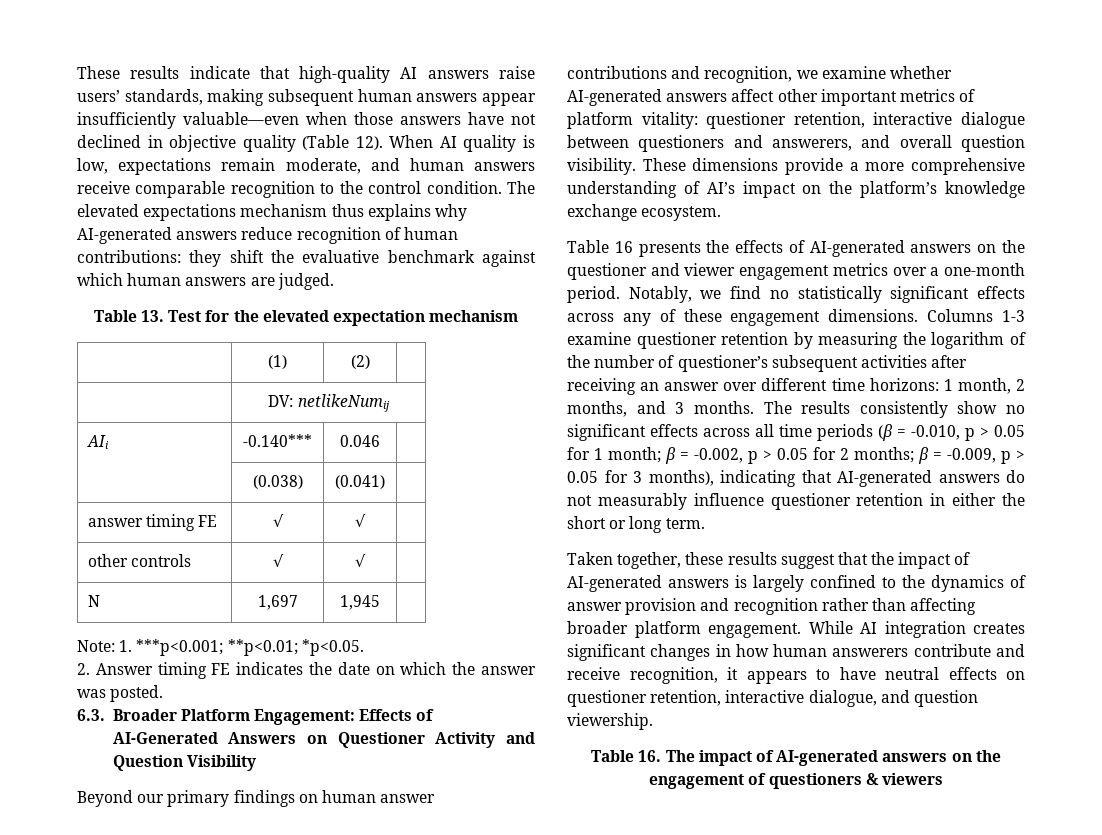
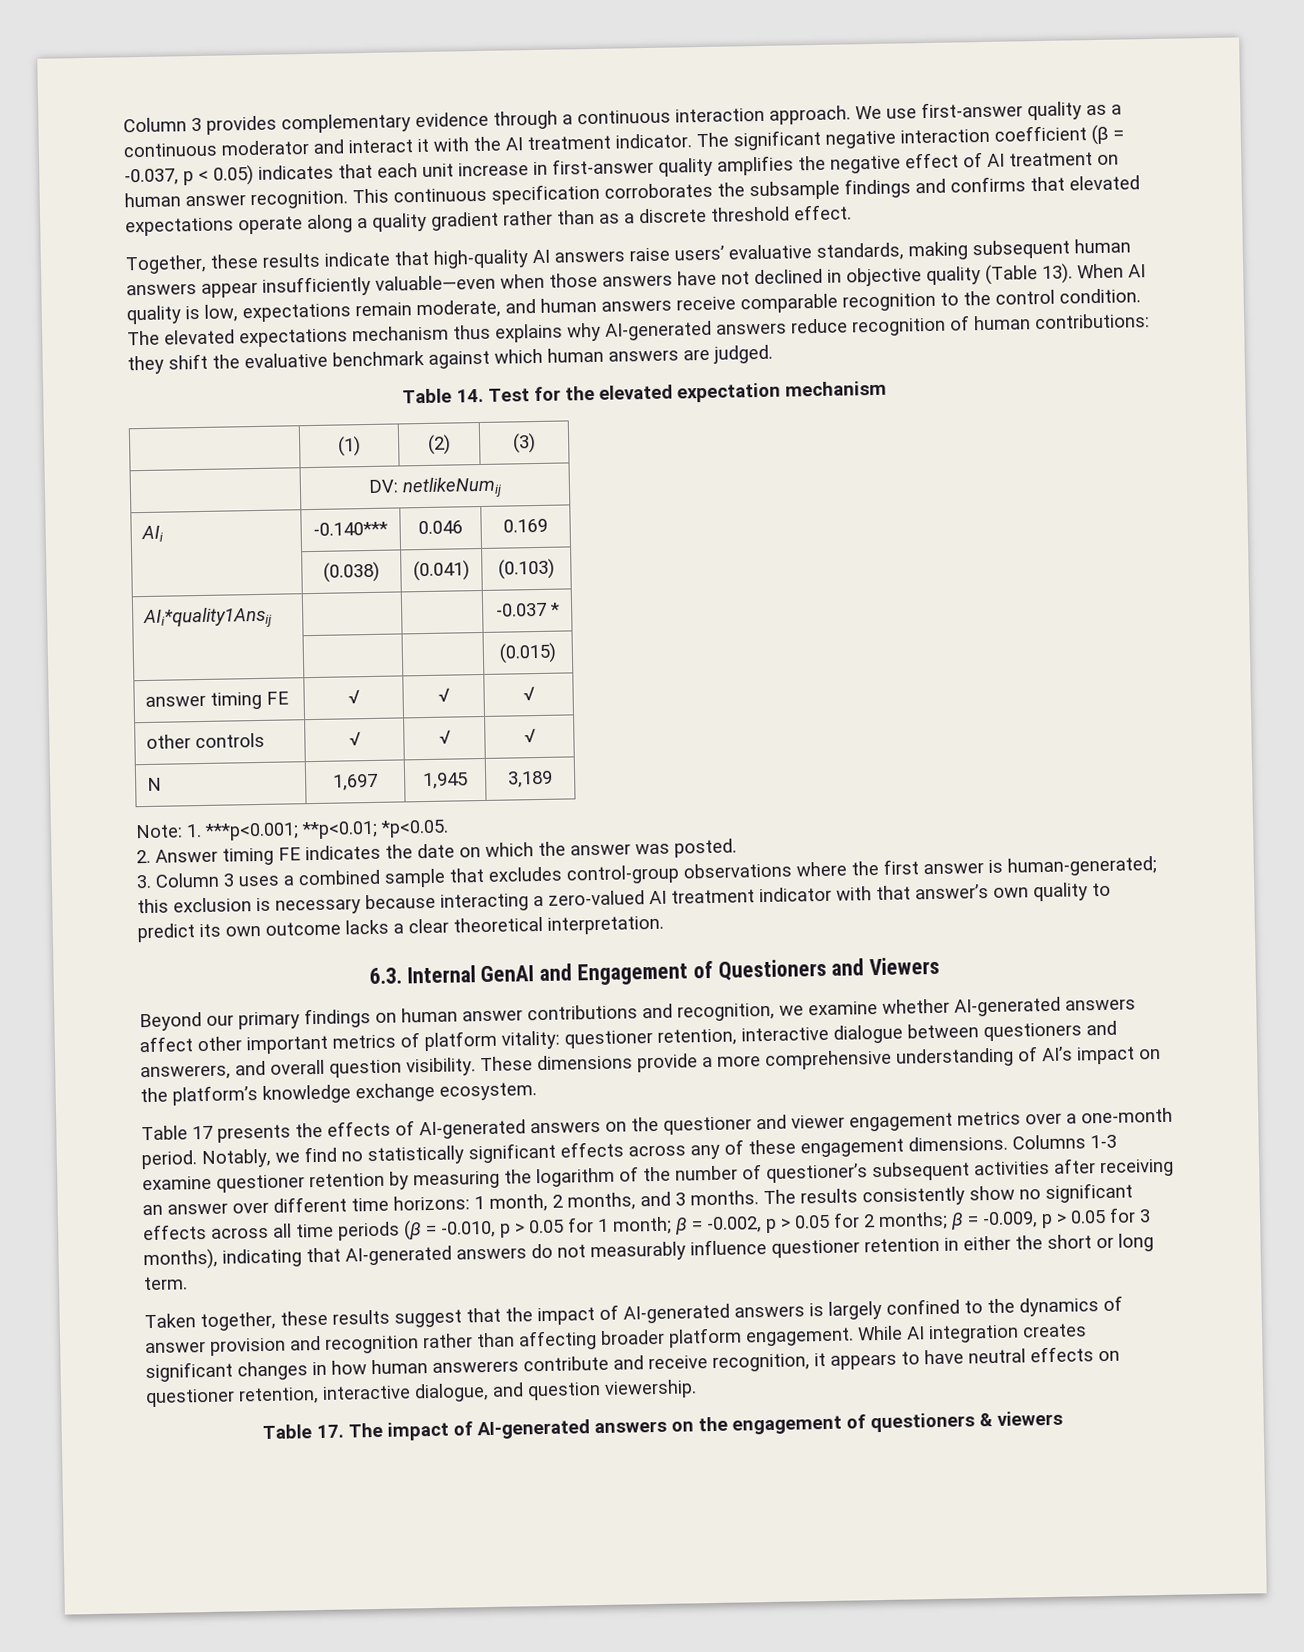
- These results indicate that high-quality AI answers raise users’ standards, making subsequent human answers appear insufficiently valuable—even when those answers have not declined in objective quality (Table 12).
+ Column 3 provides complementary evidence through a continuous interaction approach. We use first-answer quality as a continuous moderator and interact it with the AI treatment indicator. The significant negative interaction coefficient (β = -0.037, p < 0.05) indicates that each unit increase in first-answer quality amplifies the negative effect of AI treatment on human answer recognition. This continuous specification corroborates the subsample findings and confirms that elevated expectations operate along a quality gradient rather than as a discrete threshold effect.
+ Together, these results indicate that high-quality AI answers raise users’ evaluative standards, making subsequent human answers appear insufficiently valuable—even when those answers have not declined in objective quality (Table 13).
- Table 13. Test for the elevated expectation mechanism
+ Table 14. Test for the elevated expectation mechanism
- | (1) | (2) |
+ | (1) | (2) | (3)
- AIi | -0.140*** | 0.046 |
+ AIi | -0.140*** | 0.046 | 0.169
- | (0.038) | (0.041) |
+ | (0.038) | (0.041) | (0.103)
+ AIi*quality1Ansij | | | -0.037 *
+ | | | (0.015)
- answer timing FE | √ | √ |
+ answer timing FE | √ | √ | √
- other controls | √ | √ |
+ other controls | √ | √ | √
- N | 1,697 | 1,945 |
+ N | 1,697 | 1,945 | 3,189
- 6.3. Broader Platform Engagement: Effects of AI-Generated Answers on Questioner Activity and Question Visibility
+ 3. Column 3 uses a combined sample that excludes control-group observations where the first answer is human-generated; this exclusion is necessary because interacting a zero-valued AI treatment indicator with that answer’s own quality to predict its own outcome lacks a clear theoretical interpretation.
+ 6.3. Internal GenAI and Engagement of Questioners and Viewers
- Table 16 presents the effects of AI-generated answers on the questioner and viewer engagement metrics over a one-month period.
+ Table 17 presents the effects of AI-generated answers on the questioner and viewer engagement metrics over a one-month period.
- Table 16. The impact of AI-generated answers on the engagement of questioners & viewers
+ Table 17. The impact of AI-generated answers on the engagement of questioners & viewers

